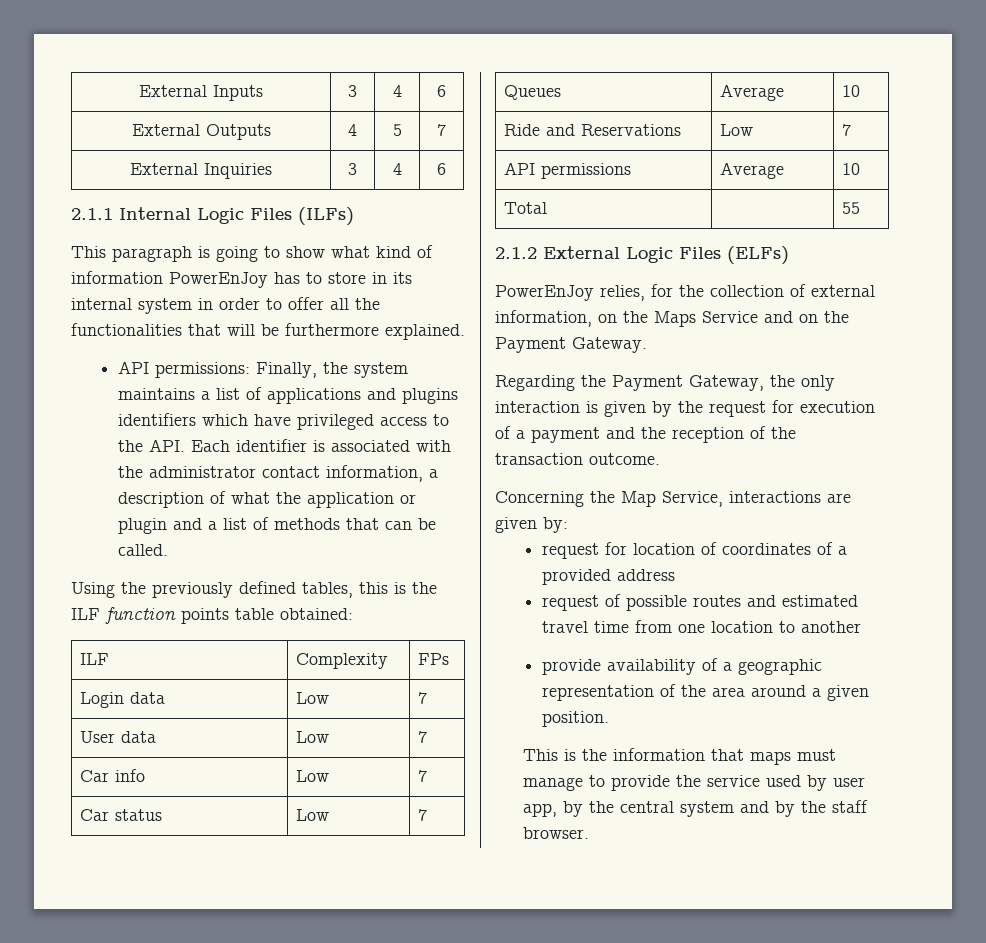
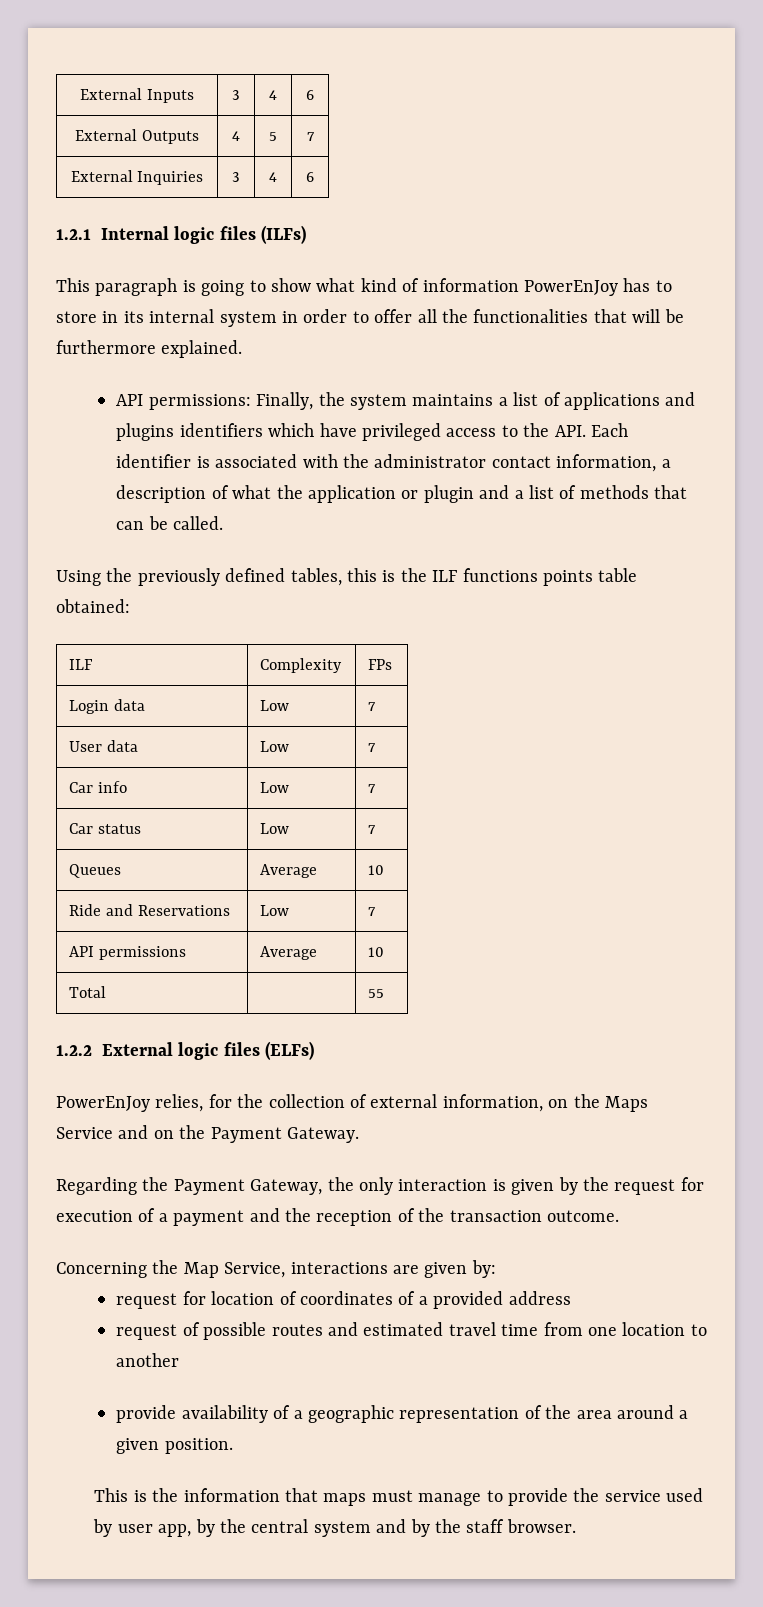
- 2.1.1 Internal Logic Files (ILFs)
+ 1.2.1 Internal logic files (ILFs)
- Using the previously defined tables, this is the ILF function points table obtained:
+ Using the previously defined tables, this is the ILF functions points table obtained:
- 2.1.2 External Logic Files (ELFs)
+ 1.2.2 External logic files (ELFs)

